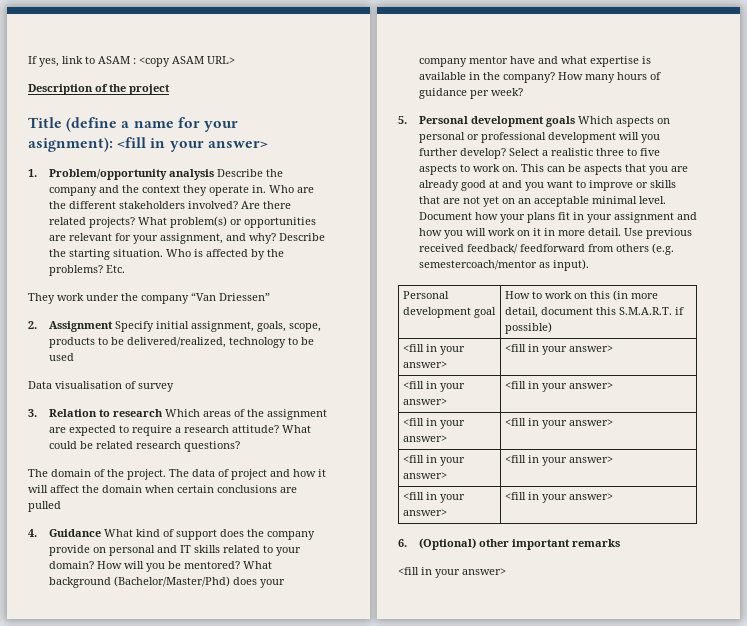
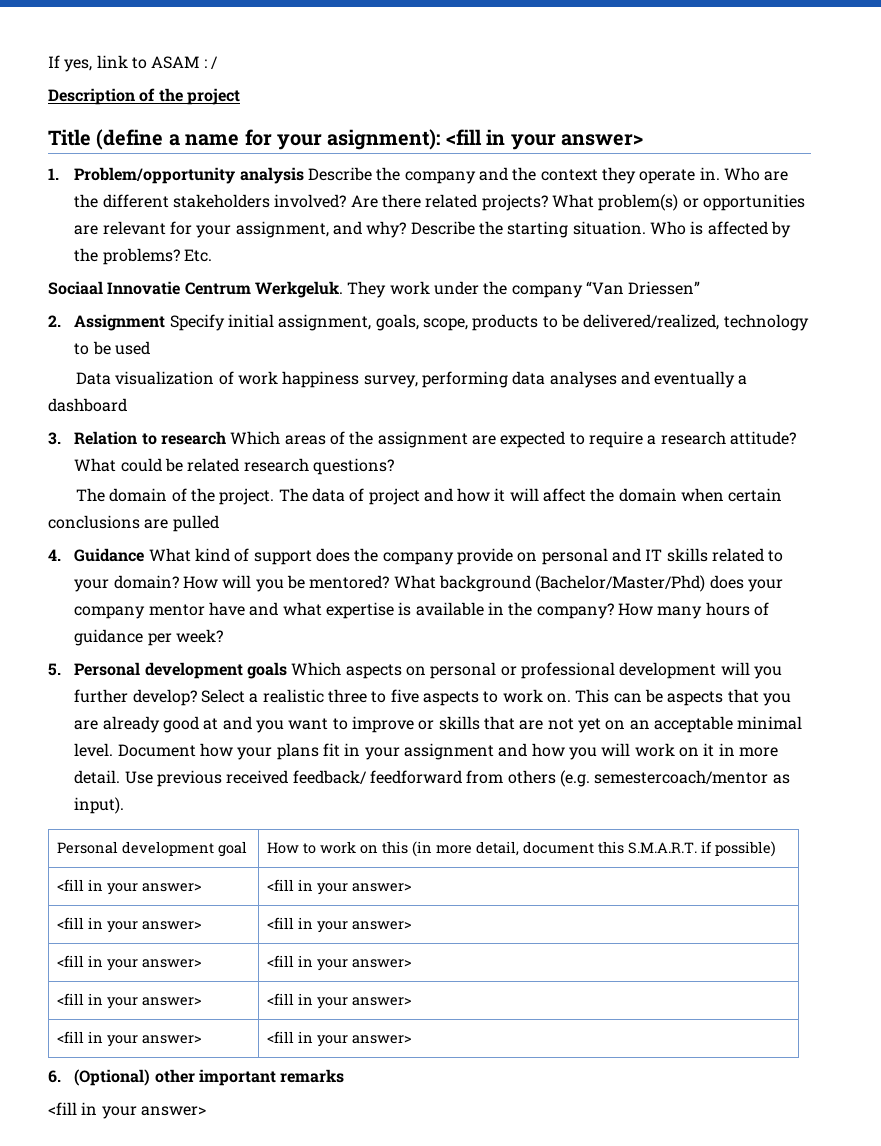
- If yes, link to ASAM : <copy ASAM URL>
+ If yes, link to ASAM : /
+ Sociaal Innovatie Centrum Werkgeluk.
- Data visualisation of survey
+ Data visualization of work happiness survey, performing data analyses and eventually a dashboard

